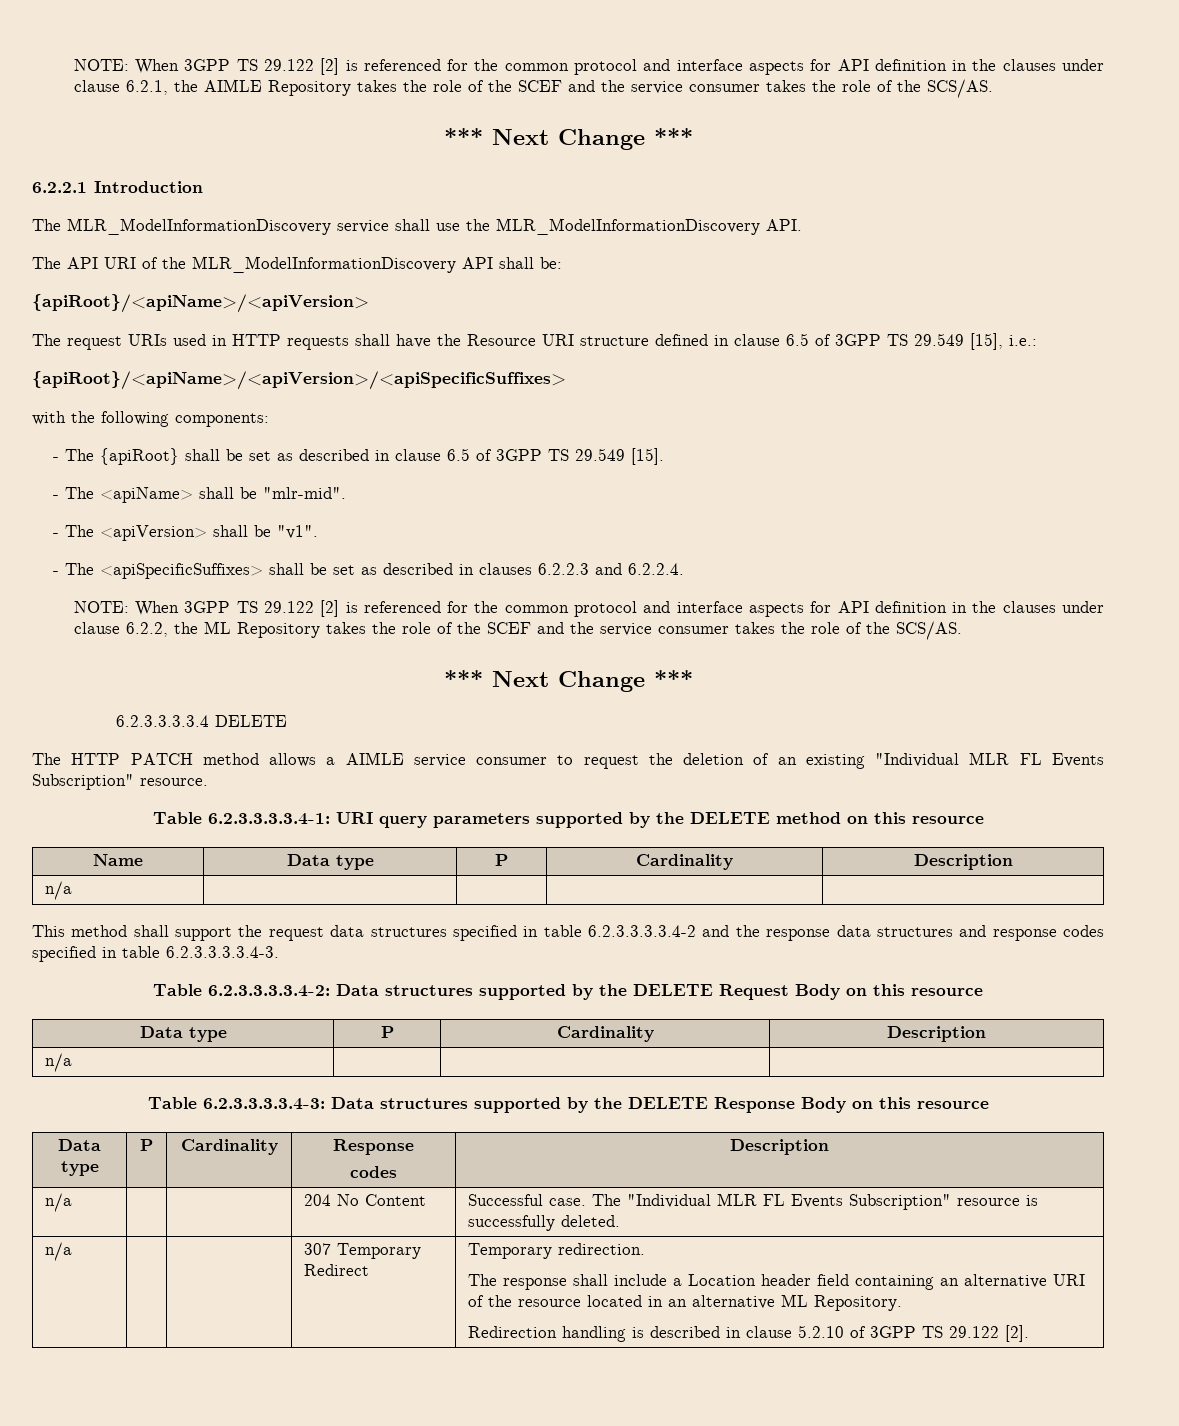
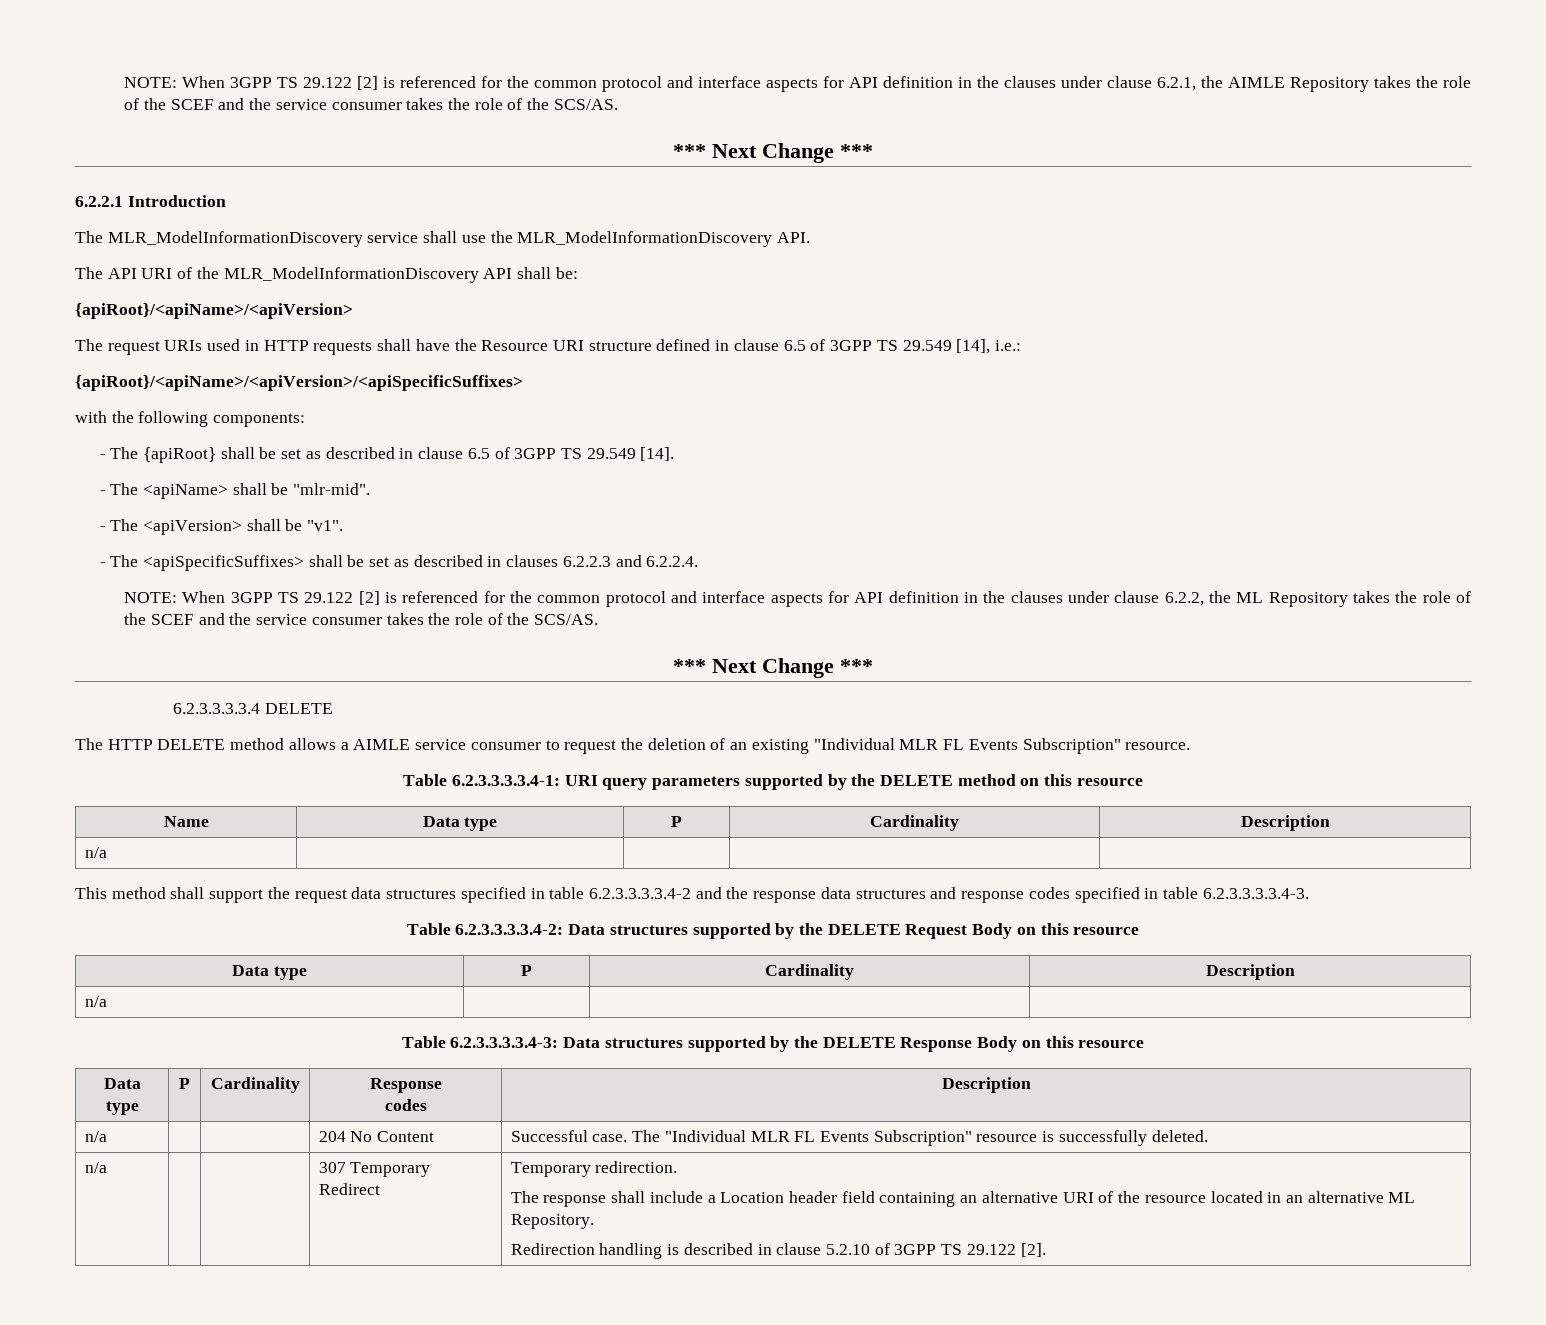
- The request URIs used in HTTP requests shall have the Resource URI structure defined in clause 6.5 of 3GPP TS 29.549 [15], i.e.:
+ The request URIs used in HTTP requests shall have the Resource URI structure defined in clause 6.5 of 3GPP TS 29.549 [14], i.e.:
- - The {apiRoot} shall be set as described in clause 6.5 of 3GPP TS 29.549 [15].
+ - The {apiRoot} shall be set as described in clause 6.5 of 3GPP TS 29.549 [14].
- The HTTP PATCH method allows a AIMLE service consumer to request the deletion of an existing "Individual MLR FL Events Subscription" resource.
+ The HTTP DELETE method allows a AIMLE service consumer to request the deletion of an existing "Individual MLR FL Events Subscription" resource.

